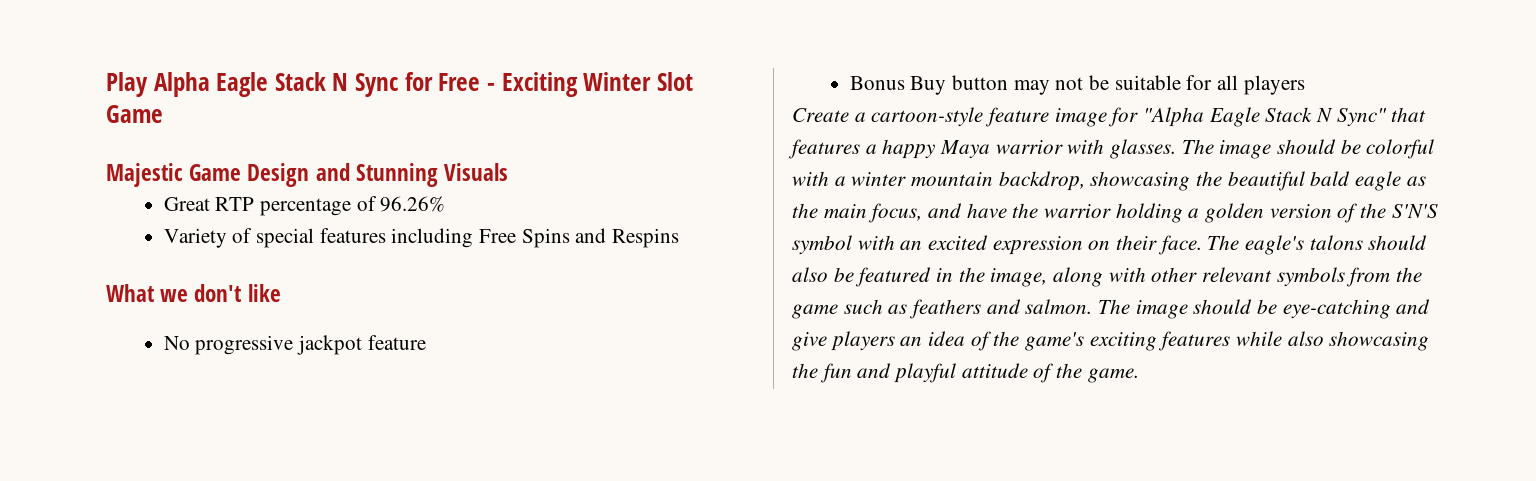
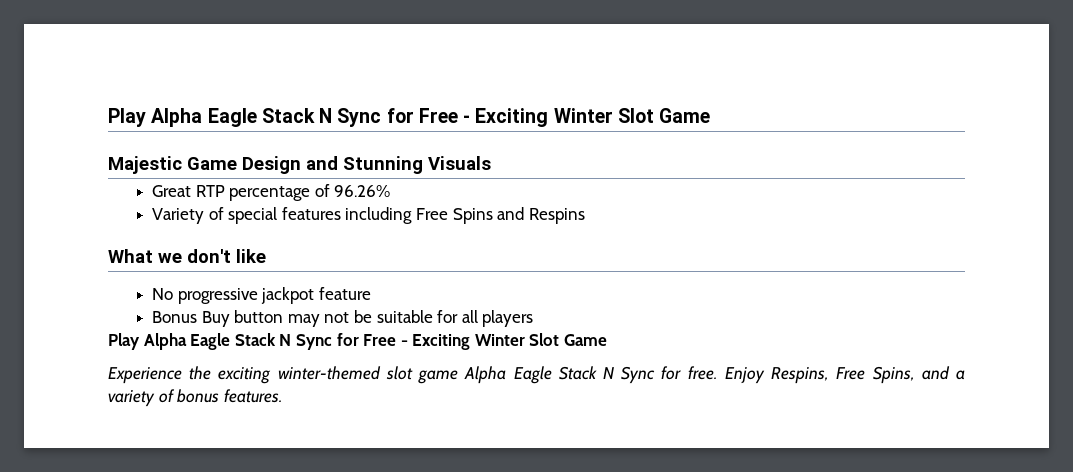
  Bonus Buy button may not be suitable for all players
- Create a cartoon-style feature image for "Alpha Eagle Stack N Sync" that features a happy Maya warrior with glasses. The image should be colorful with a winter mountain backdrop, showcasing the beautiful bald eagle as the main focus, and have the warrior holding a golden version of the S'N'S symbol with an excited expression on their face. The eagle's talons should also be featured in the image, along with other relevant symbols from the game such as feathers and salmon. The image should be eye-catching and give players an idea of the game's exciting features while also showcasing the fun and playful attitude of the game.
+ Play Alpha Eagle Stack N Sync for Free - Exciting Winter Slot Game
+ Experience the exciting winter-themed slot game Alpha Eagle Stack N Sync for free. Enjoy Respins, Free Spins, and a variety of bonus features.

